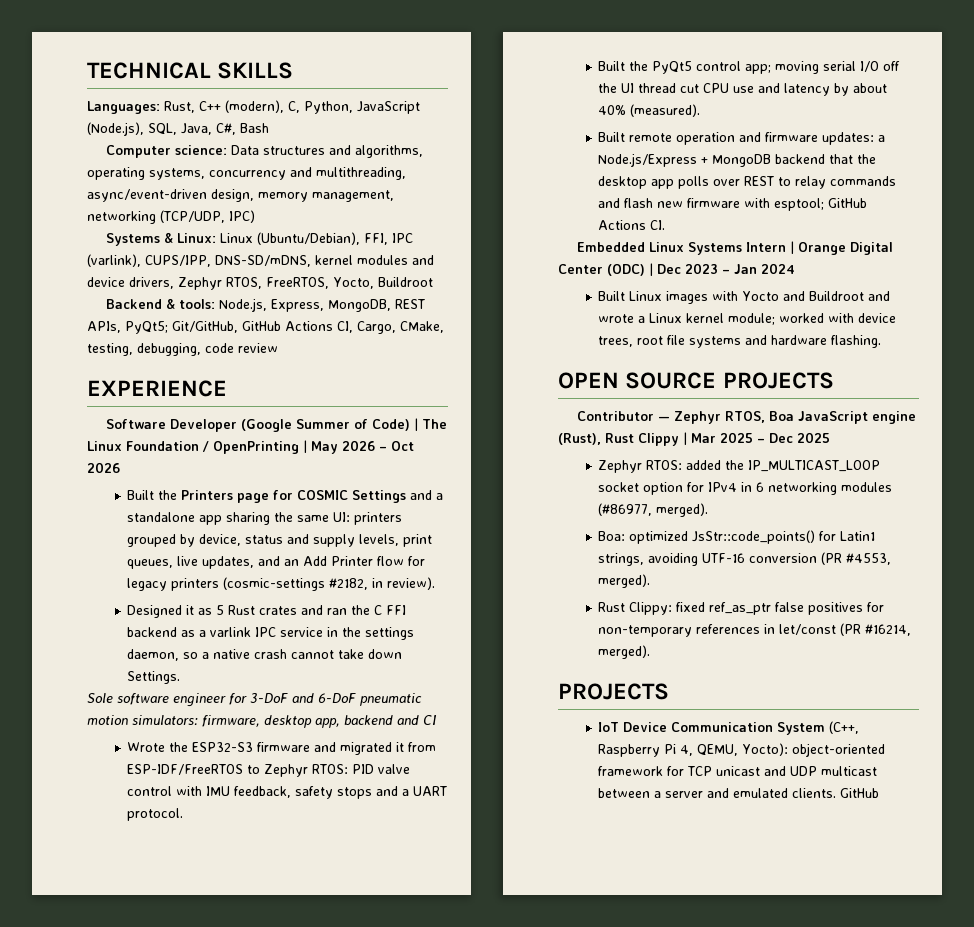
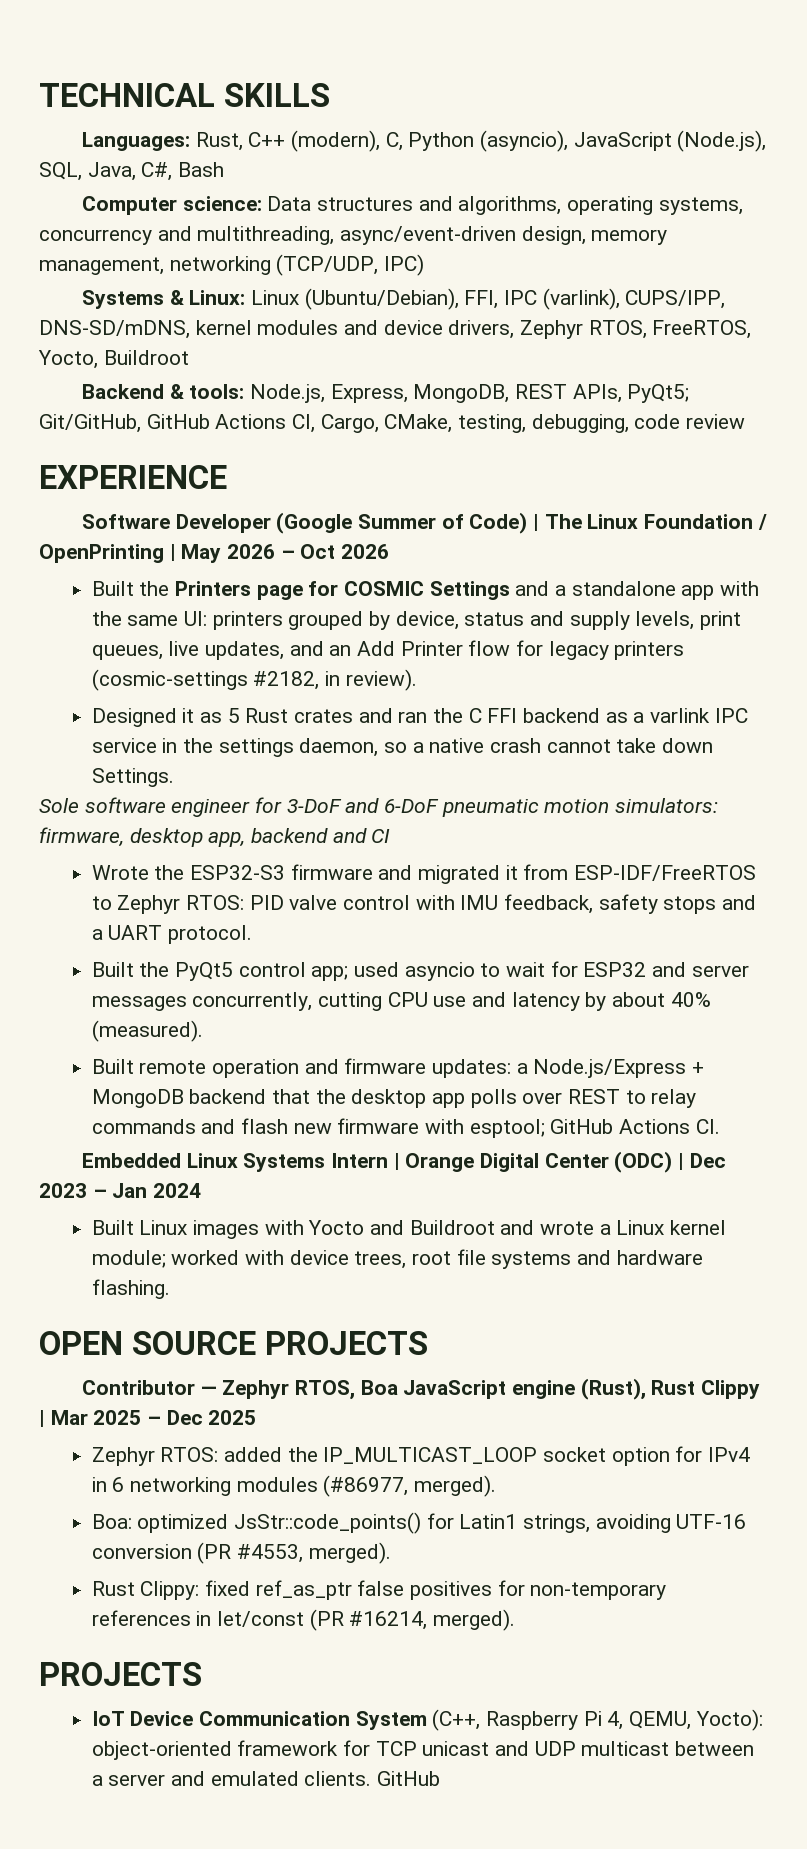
- Languages: Rust, C++ (modern), C, Python, JavaScript (Node.js), SQL, Java, C#, Bash
+ Languages: Rust, C++ (modern), C, Python (asyncio), JavaScript (Node.js), SQL, Java, C#, Bash
- Built the Printers page for COSMIC Settings and a standalone app sharing the same UI: printers grouped by device, status and supply levels, print queues, live updates, and an Add Printer flow for legacy printers (cosmic-settings #2182, in review).
+ Built the Printers page for COSMIC Settings and a standalone app with the same UI: printers grouped by device, status and supply levels, print queues, live updates, and an Add Printer flow for legacy printers (cosmic-settings #2182, in review).
- Built the PyQt5 control app; moving serial I/O off the UI thread cut CPU use and latency by about 40% (measured).
+ Built the PyQt5 control app; used asyncio to wait for ESP32 and server messages concurrently, cutting CPU use and latency by about 40% (measured).

